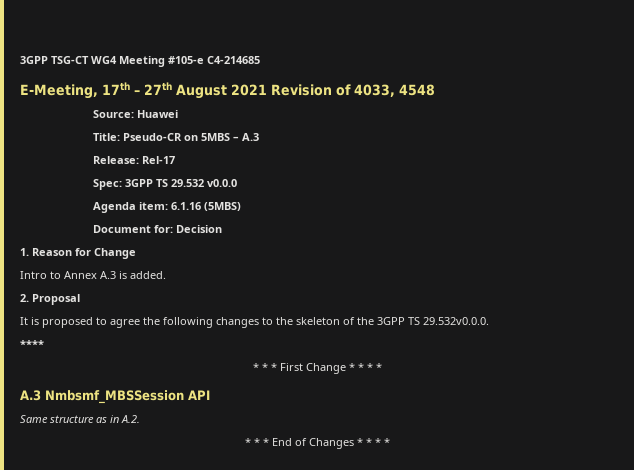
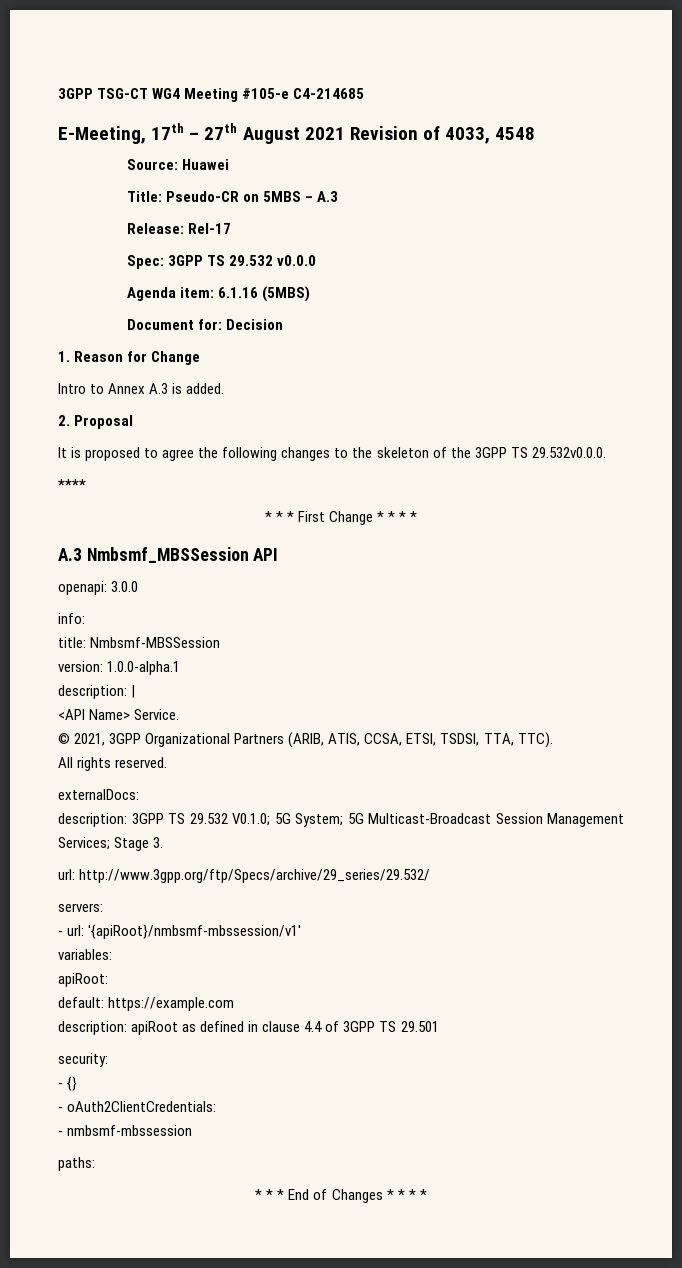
- Same structure as in A.2.
+ openapi: 3.0.0
+ info:
+ title: Nmbsmf-MBSSession
+ version: 1.0.0-alpha.1
+ description: |
+ <API Name> Service.
+ © 2021, 3GPP Organizational Partners (ARIB, ATIS, CCSA, ETSI, TSDSI, TTA, TTC).
+ All rights reserved.
+ externalDocs:
+ description: 3GPP TS 29.532 V0.1.0; 5G System; 5G Multicast-Broadcast Session Management Services; Stage 3.
+ url: http://www.3gpp.org/ftp/Specs/archive/29_series/29.532/
+ servers:
+ - url: '{apiRoot}/nmbsmf-mbssession/v1'
+ variables:
+ apiRoot:
+ default: https://example.com
+ description: apiRoot as defined in clause 4.4 of 3GPP TS 29.501
+ security:
+ - {}
+ - oAuth2ClientCredentials:
+ - nmbsmf-mbssession
+ paths:

